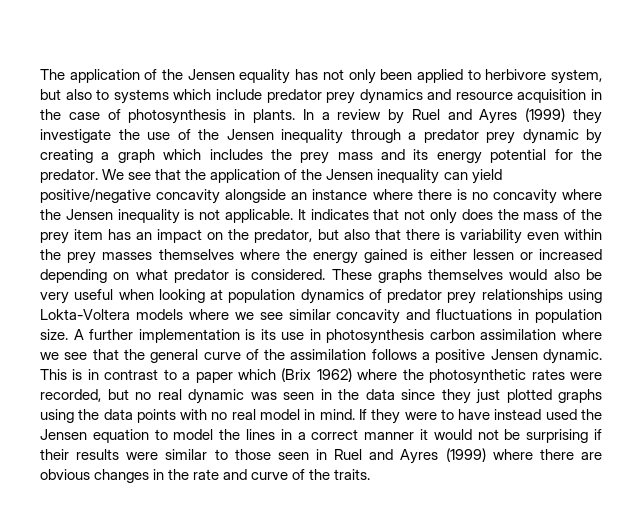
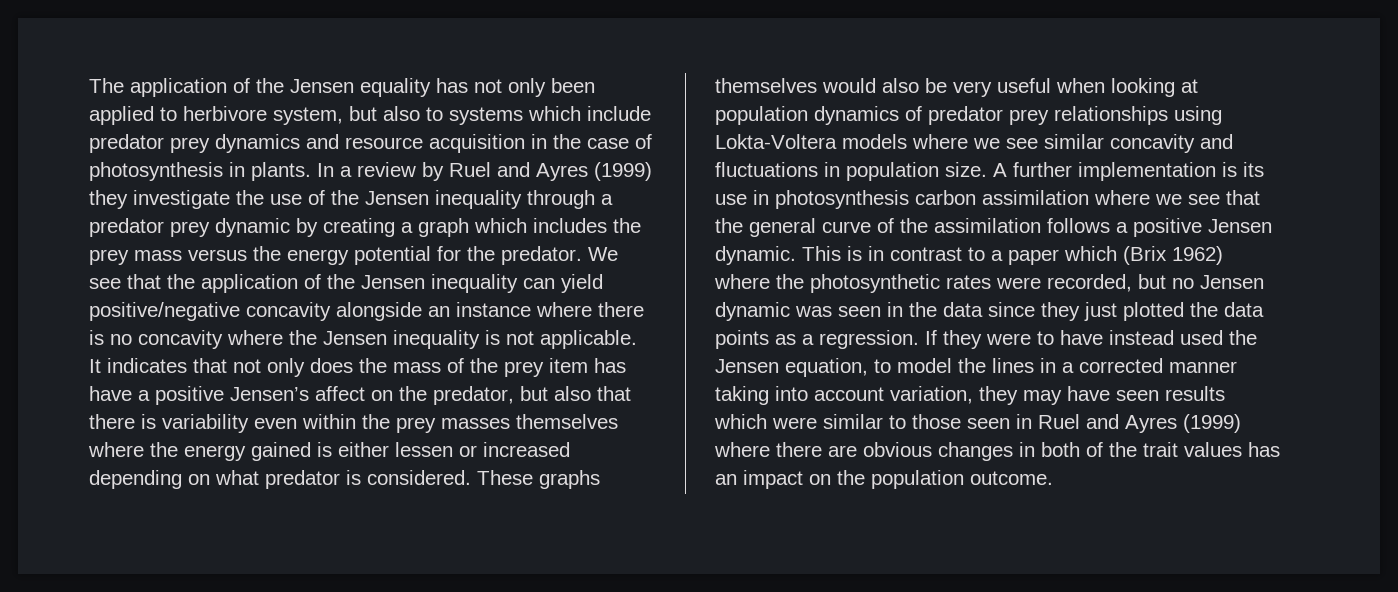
- In a review by Ruel and Ayres (1999) they investigate the use of the Jensen inequality through a predator prey dynamic by creating a graph which includes the prey mass and its energy potential for the predator.
+ In a review by Ruel and Ayres (1999) they investigate the use of the Jensen inequality through a predator prey dynamic by creating a graph which includes the prey mass versus the energy potential for the predator.
- It indicates that not only does the mass of the prey item has an impact on the predator, but also that there is variability even within the prey masses themselves where the energy gained is either lessen or increased depending on what predator is considered.
+ It indicates that not only does the mass of the prey item has have a positive Jensen’s affect on the predator, but also that there is variability even within the prey masses themselves where the energy gained is either lessen or increased depending on what predator is considered.
- This is in contrast to a paper which (Brix 1962) where the photosynthetic rates were recorded, but no real dynamic was seen in the data since they just plotted graphs using the data points with no real model in mind.
+ This is in contrast to a paper which (Brix 1962) where the photosynthetic rates were recorded, but no Jensen dynamic was seen in the data since they just plotted the data points as a regression.
- If they were to have instead used the Jensen equation to model the lines in a correct manner it would not be surprising if their results were similar to those seen in Ruel and Ayres (1999) where there are obvious changes in the rate and curve of the traits.
+ If they were to have instead used the Jensen equation, to model the lines in a corrected manner taking into account variation, they may have seen results which were similar to those seen in Ruel and Ayres (1999) where there are obvious changes in both of the trait values has an impact on the population outcome.

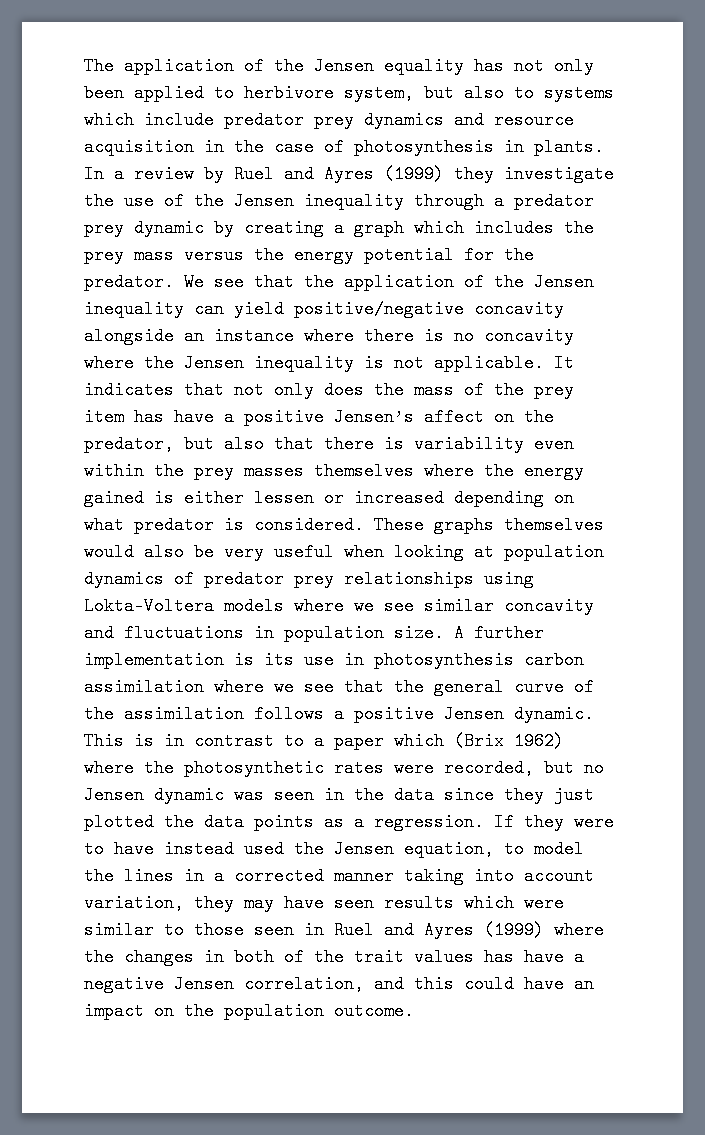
- If they were to have instead used the Jensen equation, to model the lines in a corrected manner taking into account variation, they may have seen results which were similar to those seen in Ruel and Ayres (1999) where there are obvious changes in both of the trait values has an impact on the population outcome.
+ If they were to have instead used the Jensen equation, to model the lines in a corrected manner taking into account variation, they may have seen results which were similar to those seen in Ruel and Ayres (1999) where the changes in both of the trait values has have a negative Jensen correlation, and this could have an impact on the population outcome.

